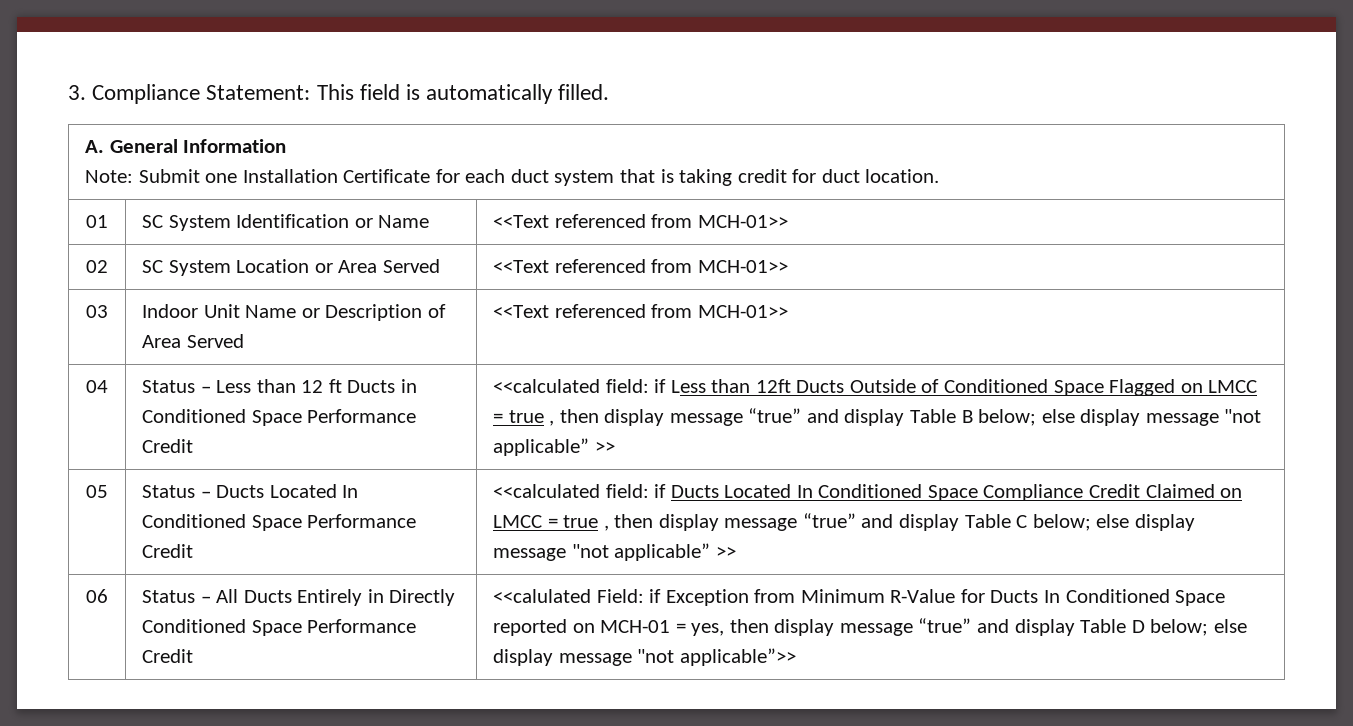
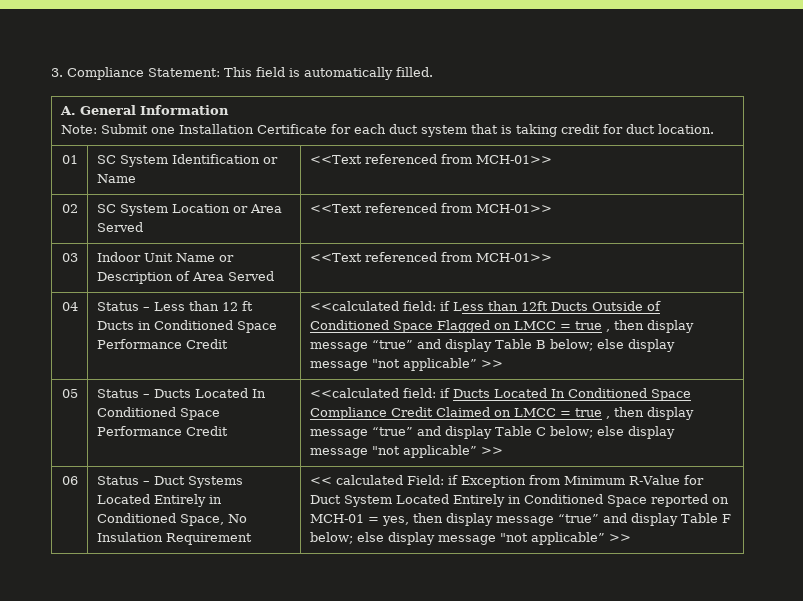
- Status – All Ducts Entirely in Directly Conditioned Space Performance Credit | <<calulated Field: if Exception from Minimum R-Value for Ducts In Conditioned Space reported on MCH-01 = yes, then display message “true” and display Table D below; else display message "not applicable”>>
+ Status – Duct Systems Located Entirely in Conditioned Space, No Insulation Requirement | << calculated Field: if Exception from Minimum R-Value for Duct System Located Entirely in Conditioned Space reported on MCH-01 = yes, then display message “true” and display Table F below; else display message "not applicable” >>

